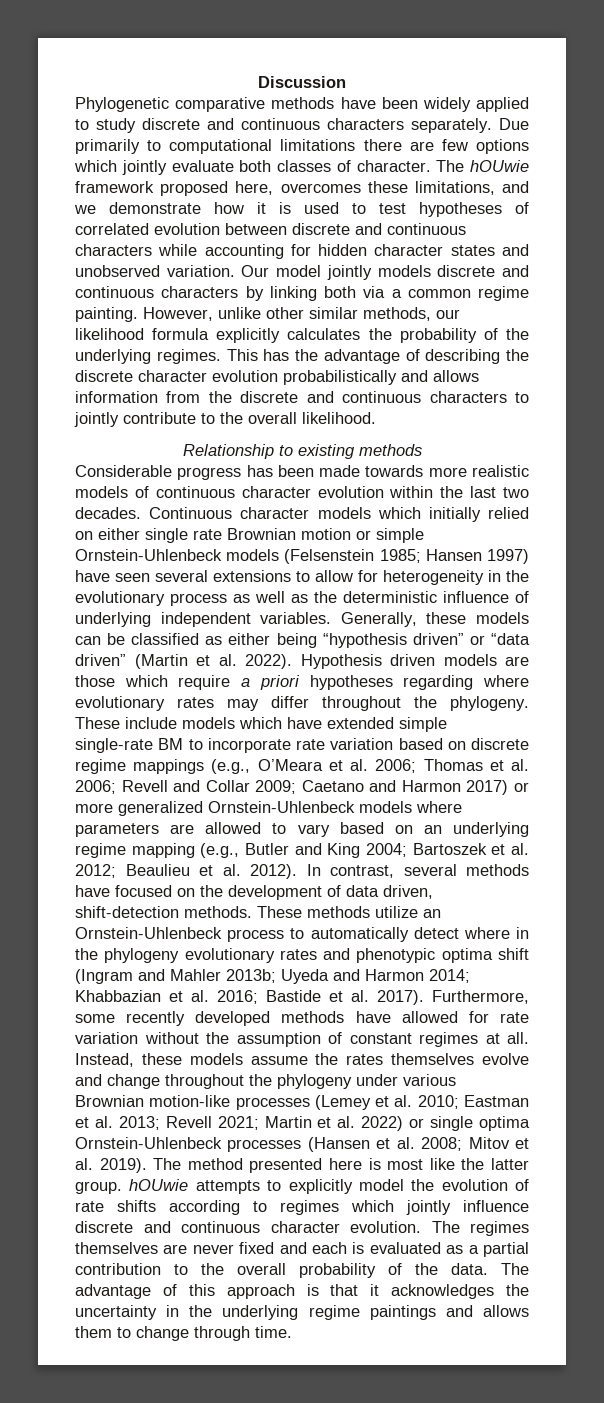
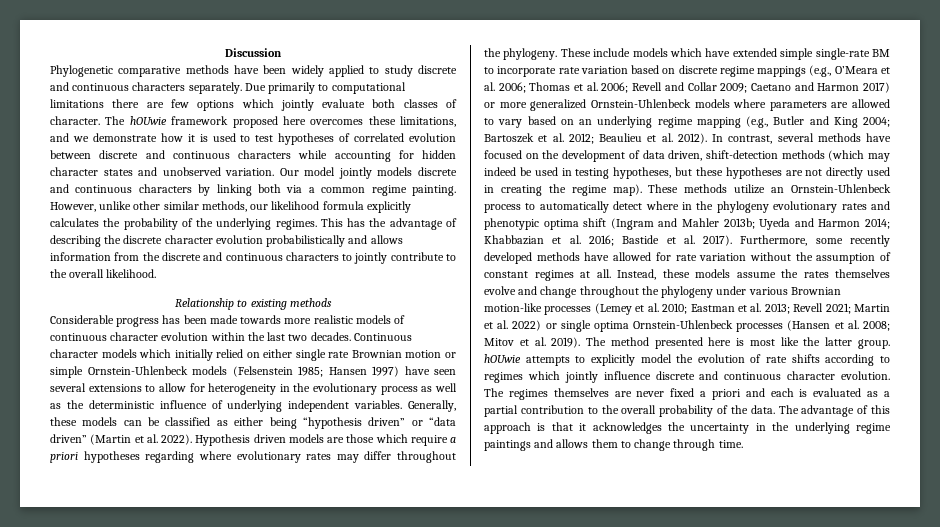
- The hOUwie framework proposed here, overcomes these limitations, and we demonstrate how it is used to test hypotheses of correlated evolution between discrete and continuous characters while accounting for hidden character states and unobserved variation.
+ The hOUwie framework proposed here overcomes these limitations, and we demonstrate how it is used to test hypotheses of correlated evolution between discrete and continuous characters while accounting for hidden character states and unobserved variation.
- In contrast, several methods have focused on the development of data driven, shift-detection methods.
+ In contrast, several methods have focused on the development of data driven, shift-detection methods (which may indeed be used in testing hypotheses, but these hypotheses are not directly used in creating the regime map).
- The regimes themselves are never fixed and each is evaluated as a partial contribution to the overall probability of the data.
+ The regimes themselves are never fixed a priori and each is evaluated as a partial contribution to the overall probability of the data.

